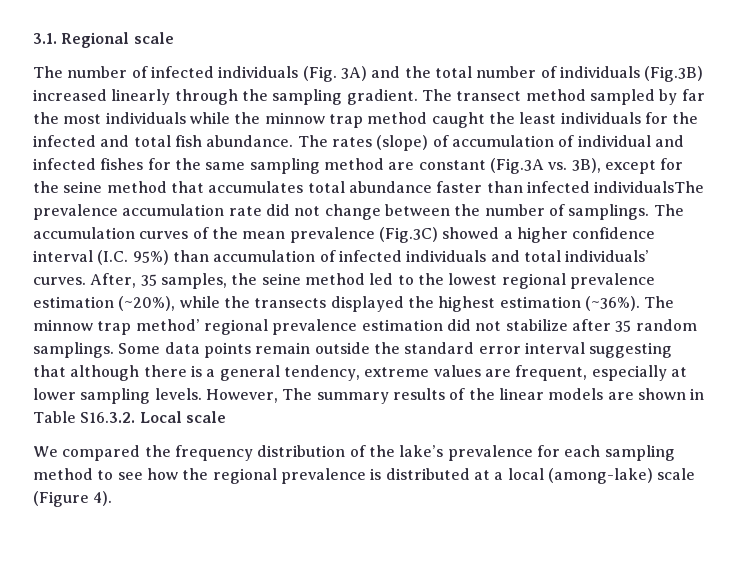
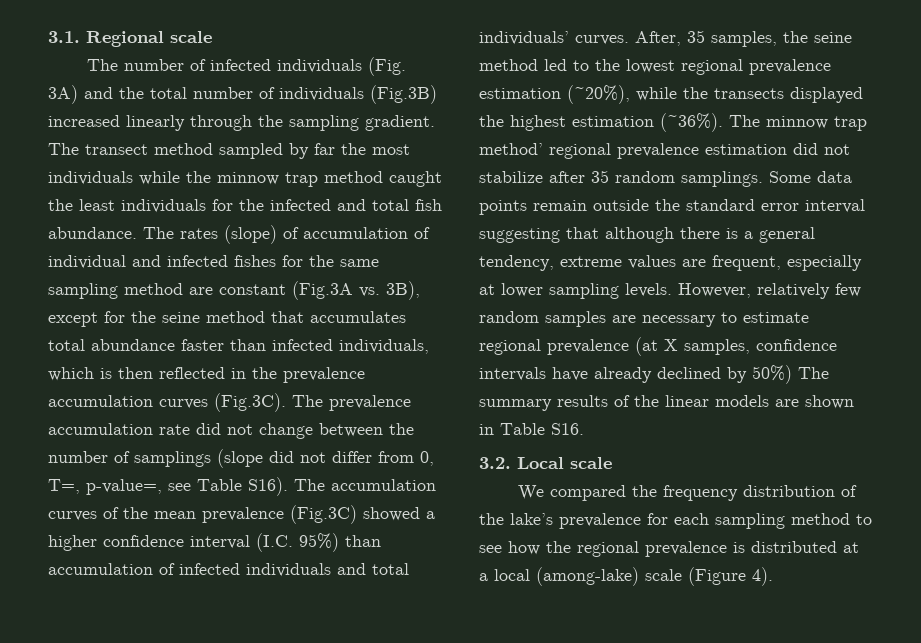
- The rates (slope) of accumulation of individual and infected fishes for the same sampling method are constant (Fig.3A vs. 3B), except for the seine method that accumulates total abundance faster than infected individualsThe prevalence accumulation rate did not change between the number of samplings.
+ The rates (slope) of accumulation of individual and infected fishes for the same sampling method are constant (Fig.3A vs. 3B), except for the seine method that accumulates total abundance faster than infected individuals, which is then reflected in the prevalence accumulation curves (Fig.3C). The prevalence accumulation rate did not change between the number of samplings (slope did not differ from 0, T=, p-value=, see Table S16).
- However, The summary results of the linear models are shown in Table S16.3.2. Local scale
+ However, relatively few random samples are necessary to estimate regional prevalence (at X samples, confidence intervals have already declined by 50%) The summary results of the linear models are shown in Table S16.
+ 3.2. Local scale

